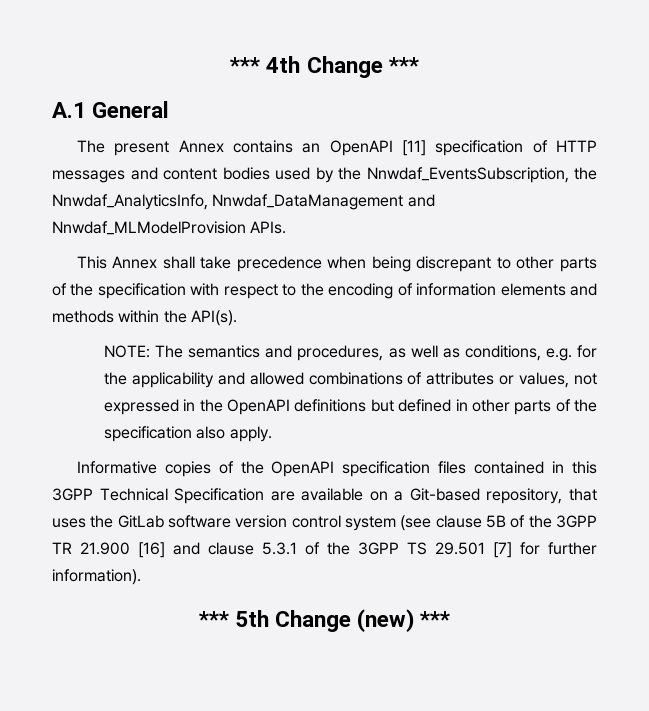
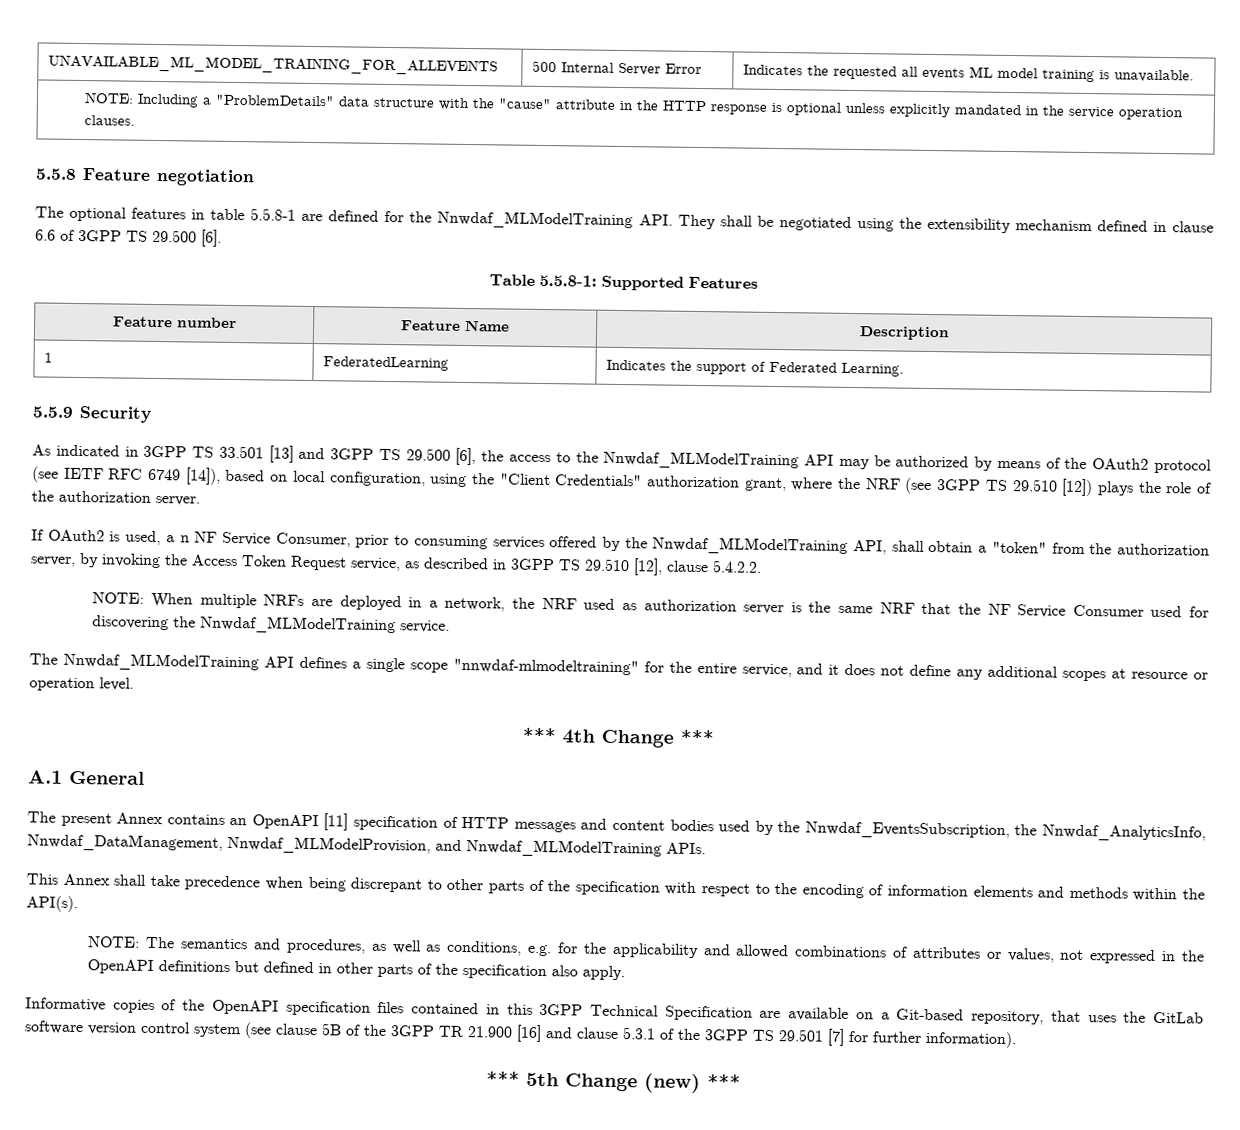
+ UNAVAILABLE_ML_MODEL_TRAINING_FOR_ALLEVENTS | 500 Internal Server Error | Indicates the requested all events ML model training is unavailable.
+ NOTE: Including a "ProblemDetails" data structure with the "cause" attribute in the HTTP response is optional unless explicitly mandated in the service operation clauses.
+ 5.5.8 Feature negotiation
+ The optional features in table 5.5.8-1 are defined for the Nnwdaf_MLModelTraining API. They shall be negotiated using the extensibility mechanism defined in clause 6.6 of 3GPP TS 29.500 [6].
+ Table 5.5.8-1: Supported Features
+ Feature number | Feature Name | Description
+ 1 | FederatedLearning | Indicates the support of Federated Learning.
+ 5.5.9 Security
+ As indicated in 3GPP TS 33.501 [13] and 3GPP TS 29.500 [6], the access to the Nnwdaf_MLModelTraining API may be authorized by means of the OAuth2 protocol (see IETF RFC 6749 [14]), based on local configuration, using the "Client Credentials" authorization grant, where the NRF (see 3GPP TS 29.510 [12]) plays the role of the authorization server.
+ If OAuth2 is used, a n NF Service Consumer, prior to consuming services offered by the Nnwdaf_MLModelTraining API, shall obtain a "token" from the authorization server, by invoking the Access Token Request service, as described in 3GPP TS 29.510 [12], clause 5.4.2.2.
+ NOTE: When multiple NRFs are deployed in a network, the NRF used as authorization server is the same NRF that the NF Service Consumer used for discovering the Nnwdaf_MLModelTraining service.
+ The Nnwdaf_MLModelTraining API defines a single scope "nnwdaf-mlmodeltraining" for the entire service, and it does not define any additional scopes at resource or operation level.
- The present Annex contains an OpenAPI [11] specification of HTTP messages and content bodies used by the Nnwdaf_EventsSubscription, the Nnwdaf_AnalyticsInfo, Nnwdaf_DataManagement and Nnwdaf_MLModelProvision APIs.
+ The present Annex contains an OpenAPI [11] specification of HTTP messages and content bodies used by the Nnwdaf_EventsSubscription, the Nnwdaf_AnalyticsInfo, Nnwdaf_DataManagement, Nnwdaf_MLModelProvision, and Nnwdaf_MLModelTraining APIs.

